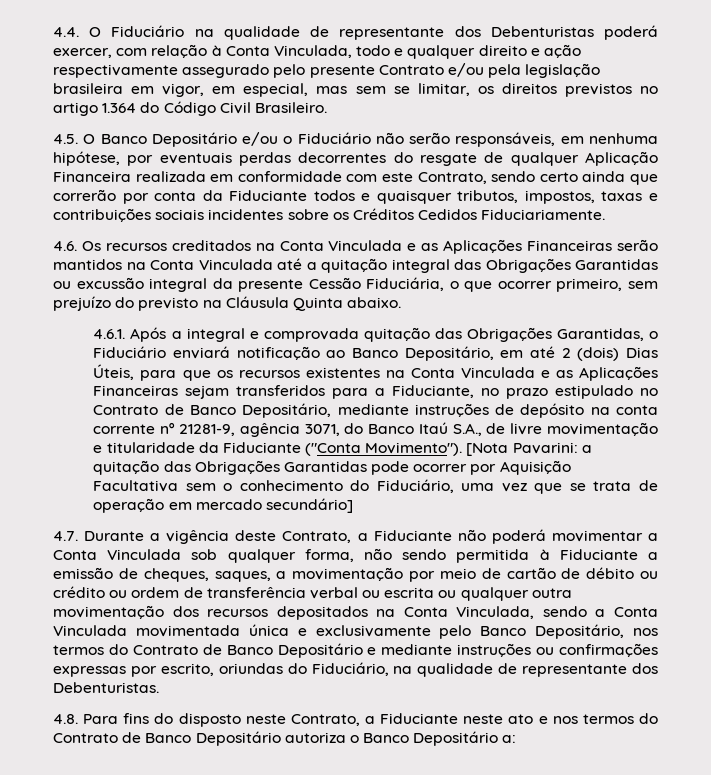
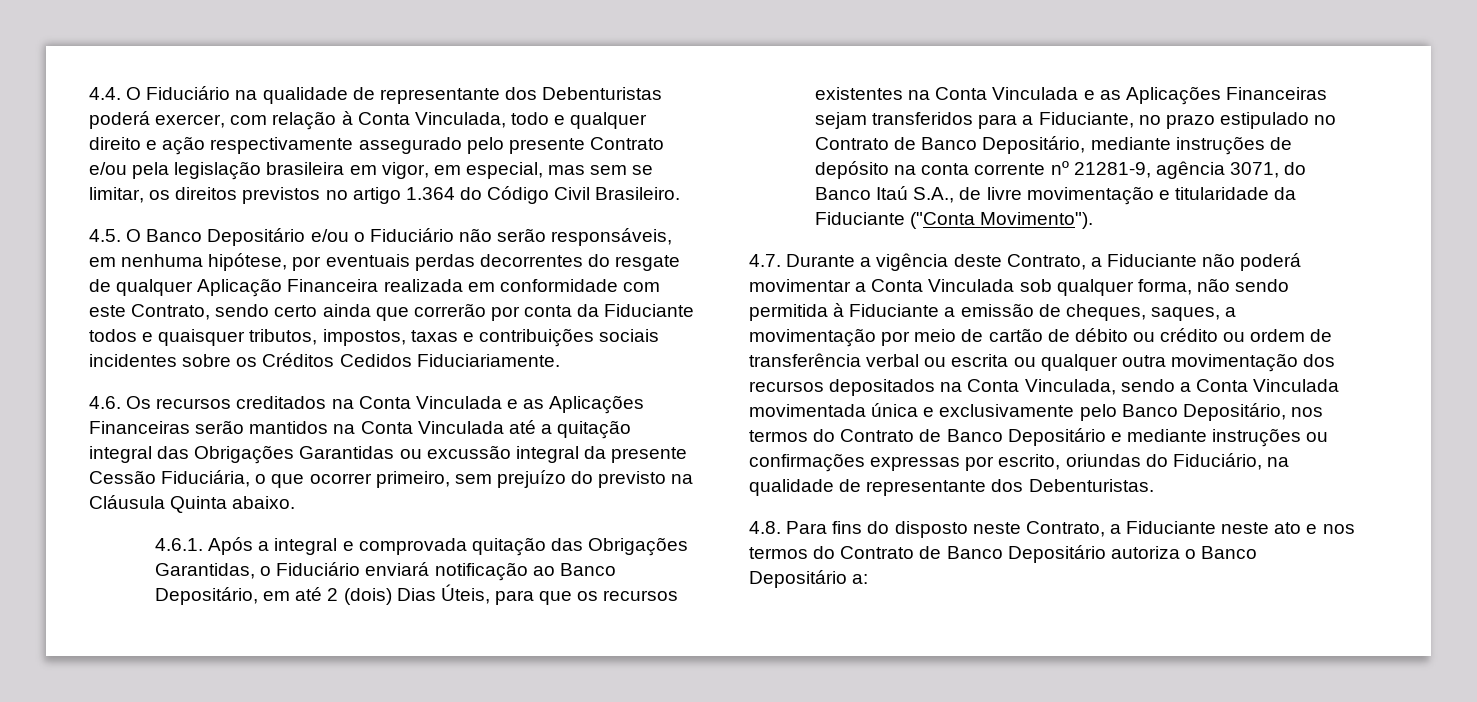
- [Nota Pavarini: a quitação das Obrigações Garantidas pode ocorrer por Aquisição Facultativa sem o conhecimento do Fiduciário, uma vez que se trata de operação em mercado secundário]

